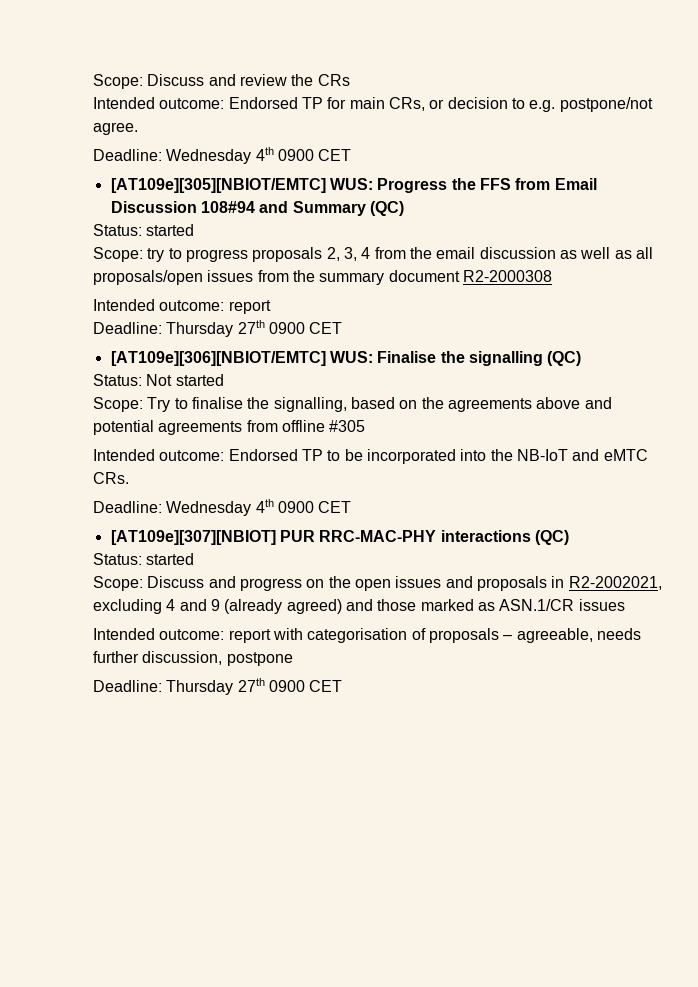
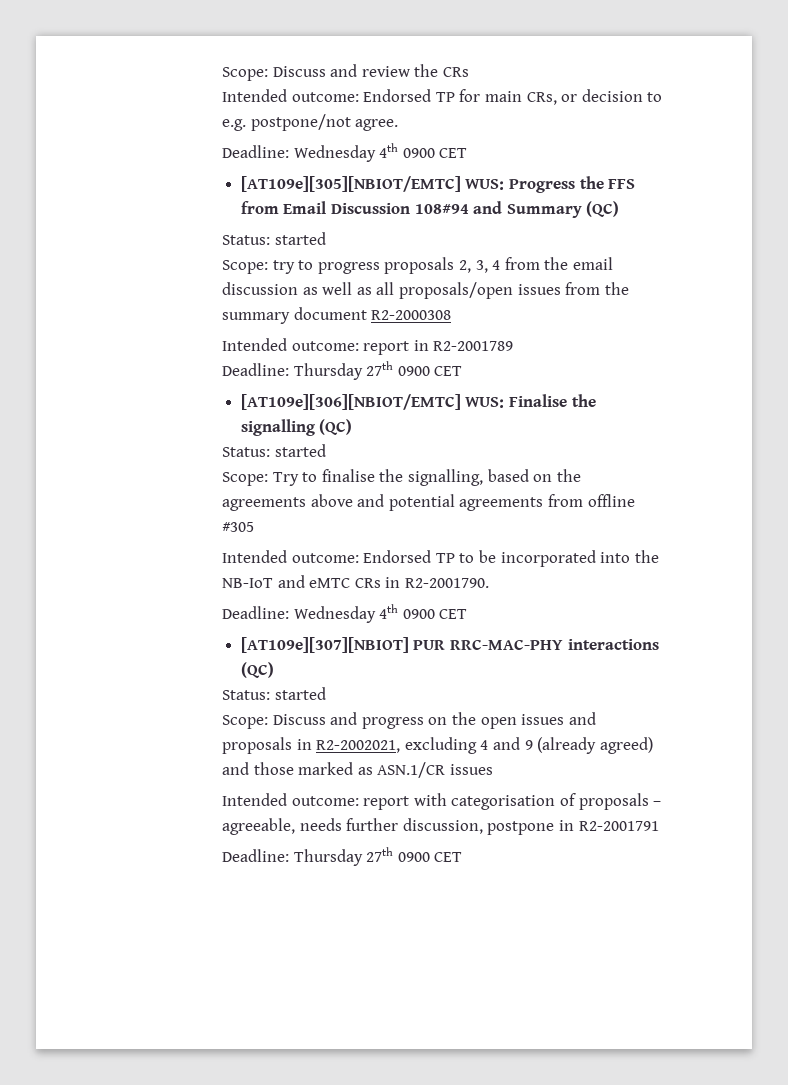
  Scope: try to progress proposals 2, 3, 4 from the email discussion as well as all proposals/open issues from the summary document R2-2000308
- Intended outcome: report
+ Intended outcome: report in R2-2001789
  [AT109e][306][NBIOT/EMTC] WUS: Finalise the signalling (QC)
- Status: Not started
+ Status: started
- Intended outcome: Endorsed TP to be incorporated into the NB-IoT and eMTC CRs.
+ Intended outcome: Endorsed TP to be incorporated into the NB-IoT and eMTC CRs in R2-2001790.
- Intended outcome: report with categorisation of proposals – agreeable, needs further discussion, postpone
+ Intended outcome: report with categorisation of proposals – agreeable, needs further discussion, postpone in R2-2001791

